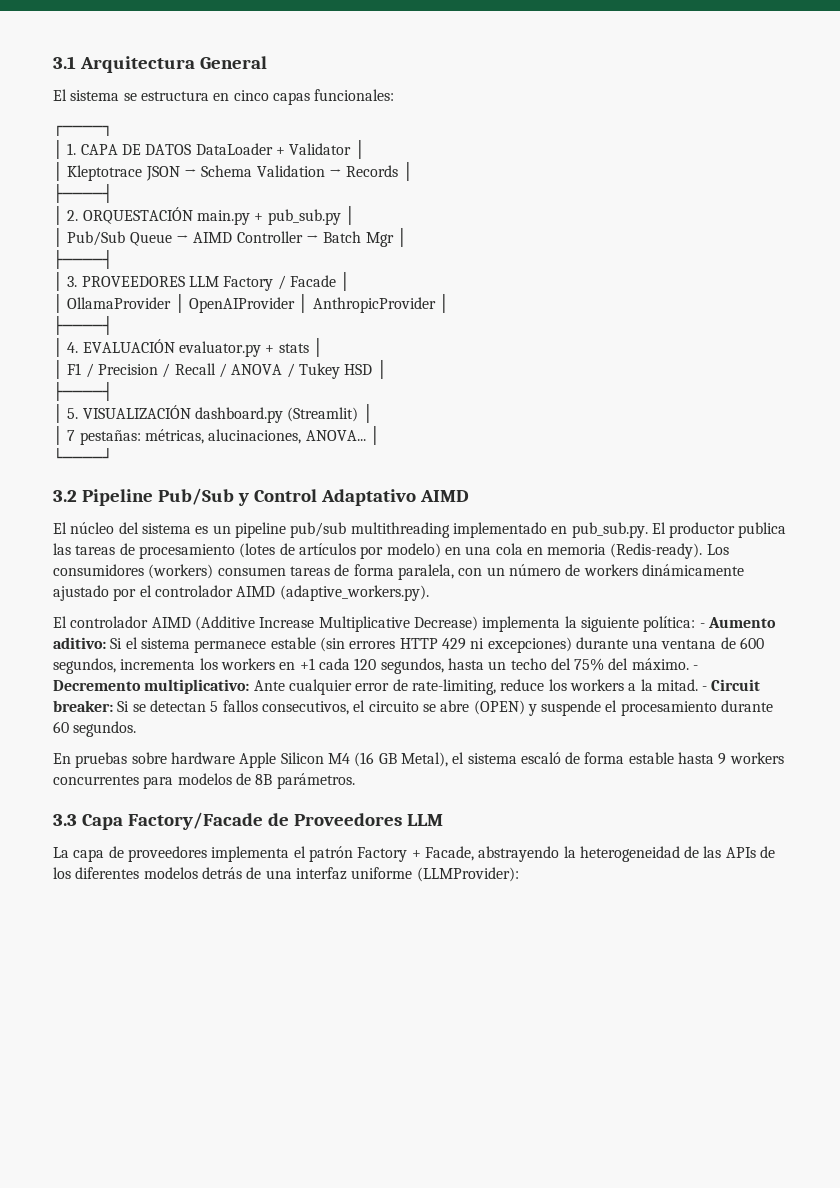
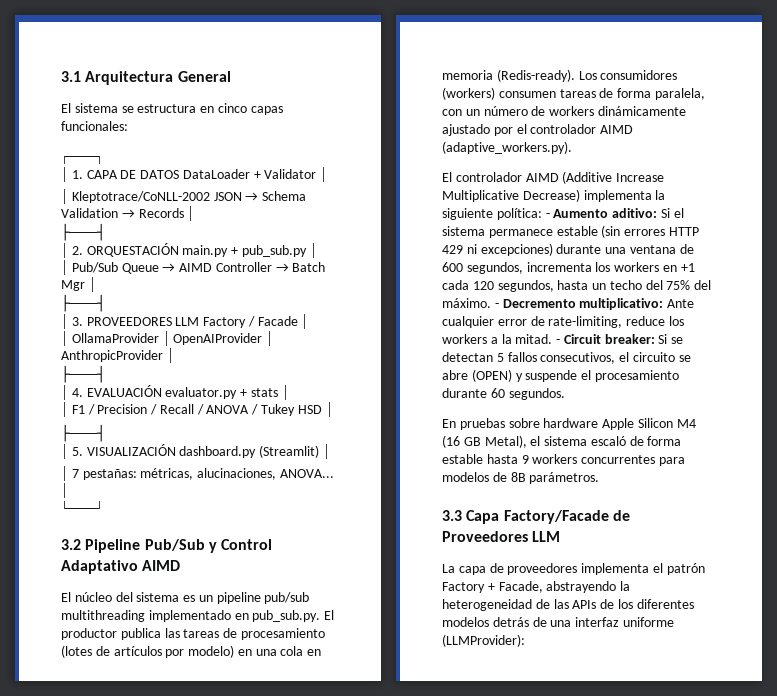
- │ Kleptotrace JSON → Schema Validation → Records │
+ │ Kleptotrace/CoNLL-2002 JSON → Schema Validation → Records │

